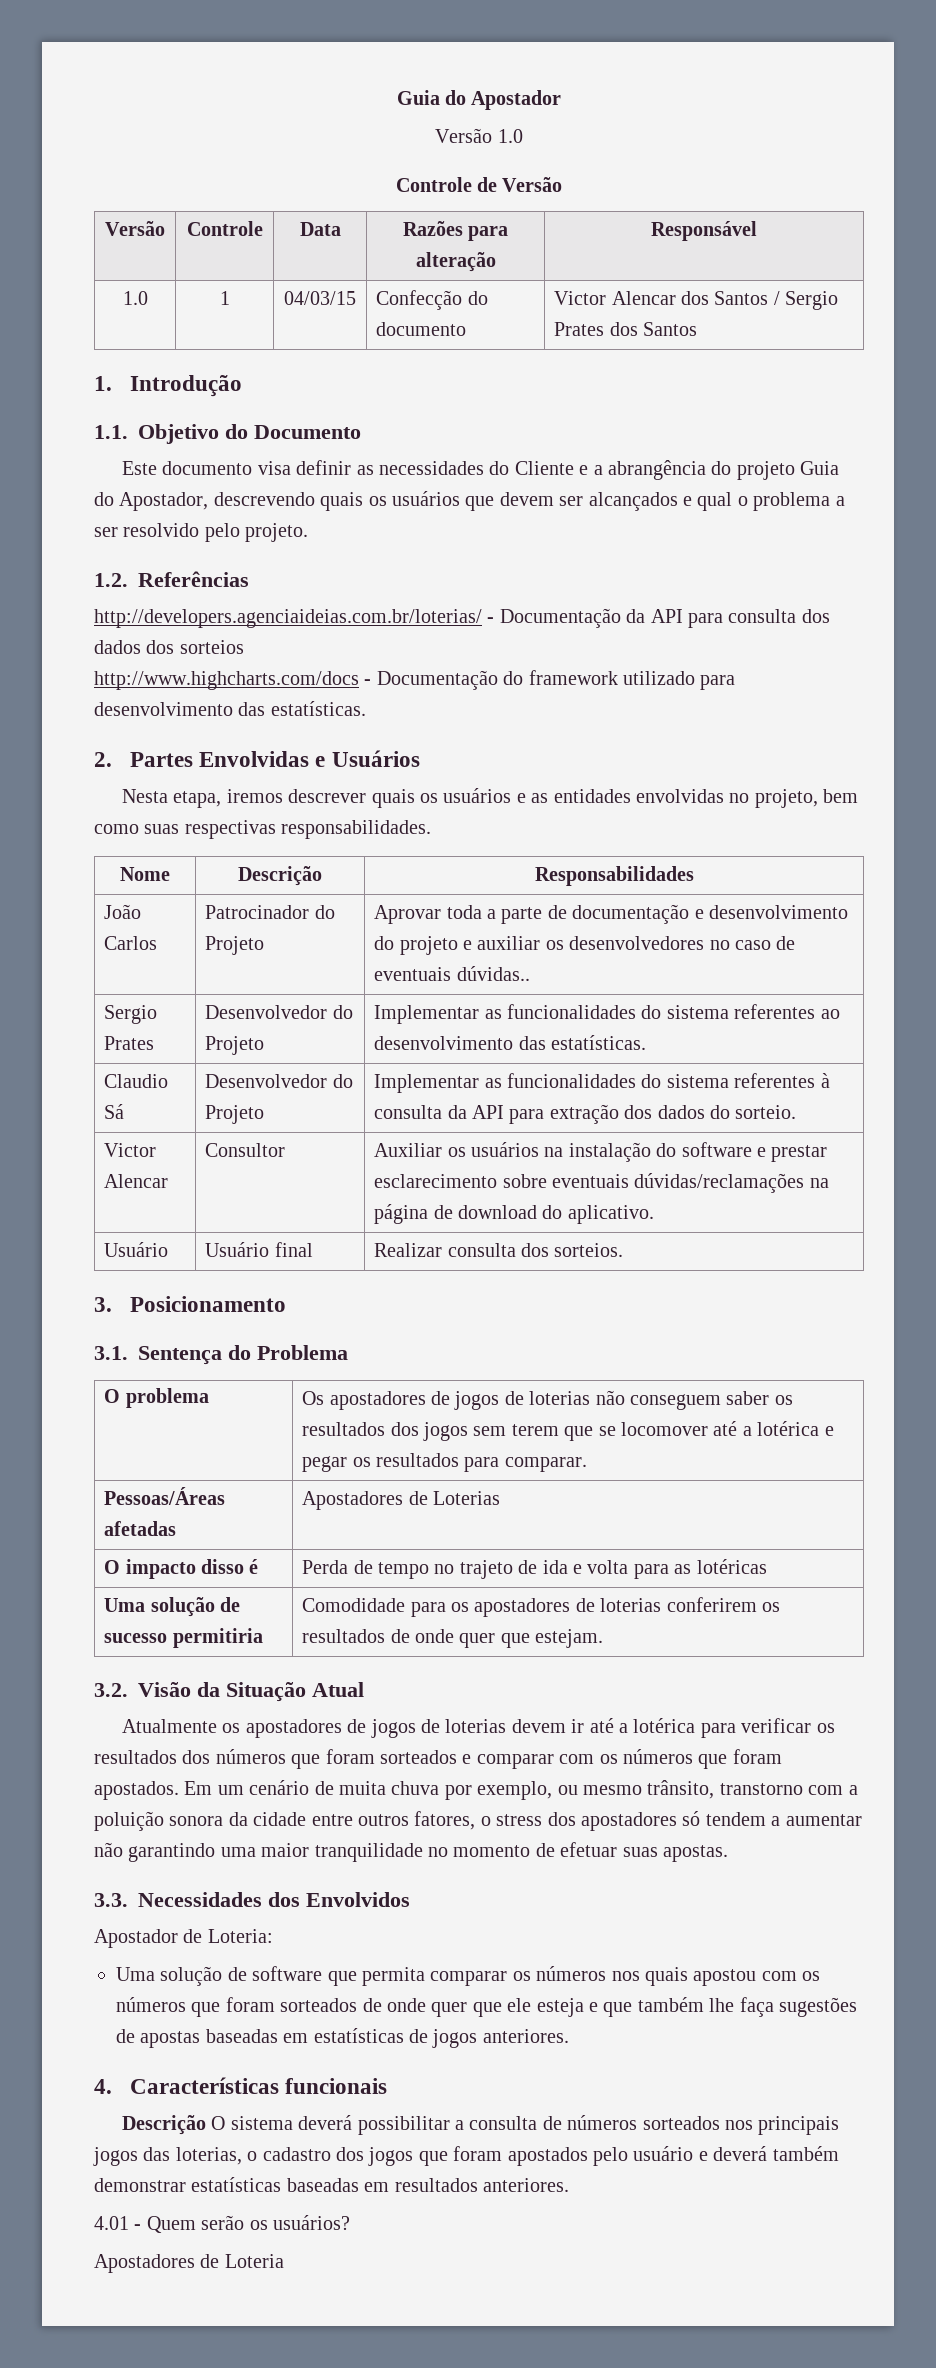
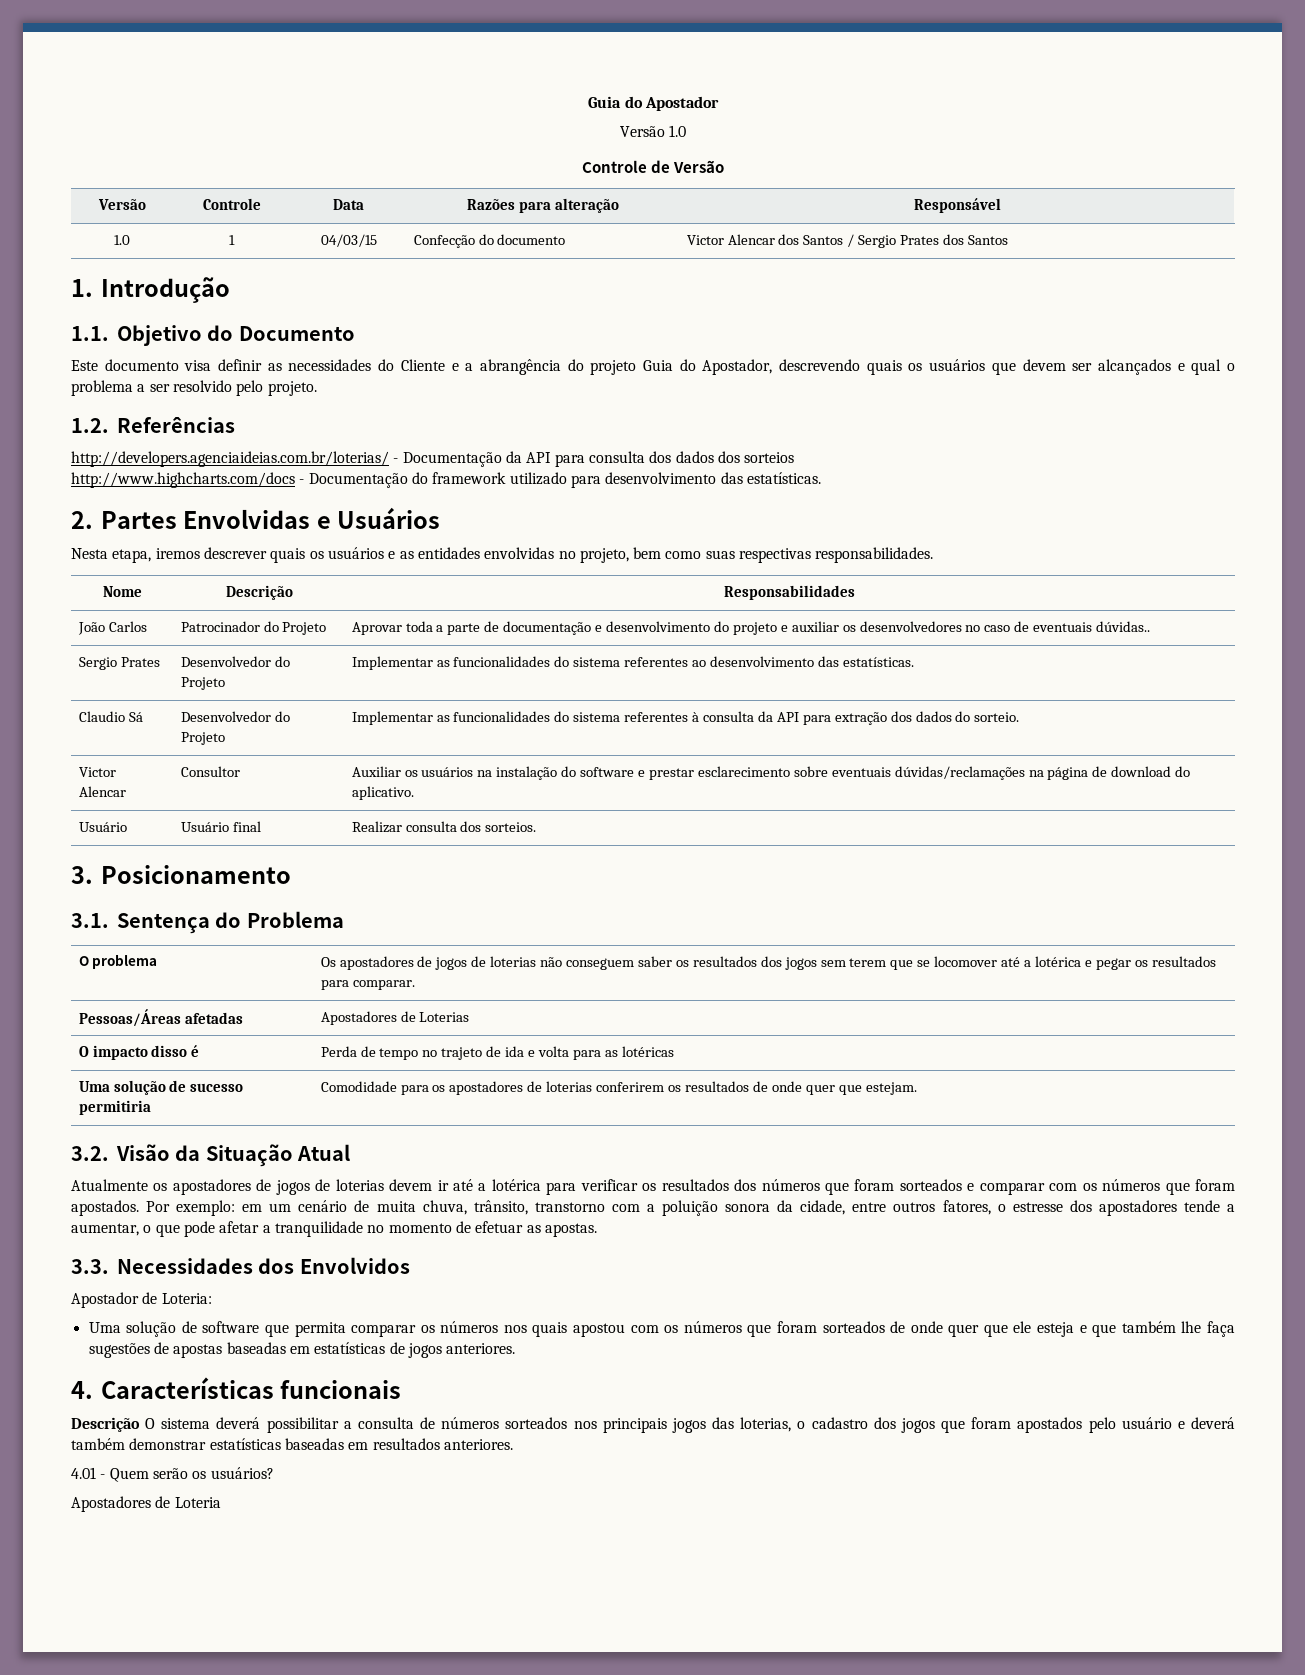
- Em um cenário de muita chuva por exemplo, ou mesmo trânsito, transtorno com a poluição sonora da cidade entre outros fatores, o stress dos apostadores só tendem a aumentar não garantindo uma maior tranquilidade no momento de efetuar suas apostas.
+ Por exemplo: em um cenário de muita chuva, trânsito, transtorno com a poluição sonora da cidade, entre outros fatores, o estresse dos apostadores tende a aumentar, o que pode afetar a tranquilidade no momento de efetuar as apostas.

